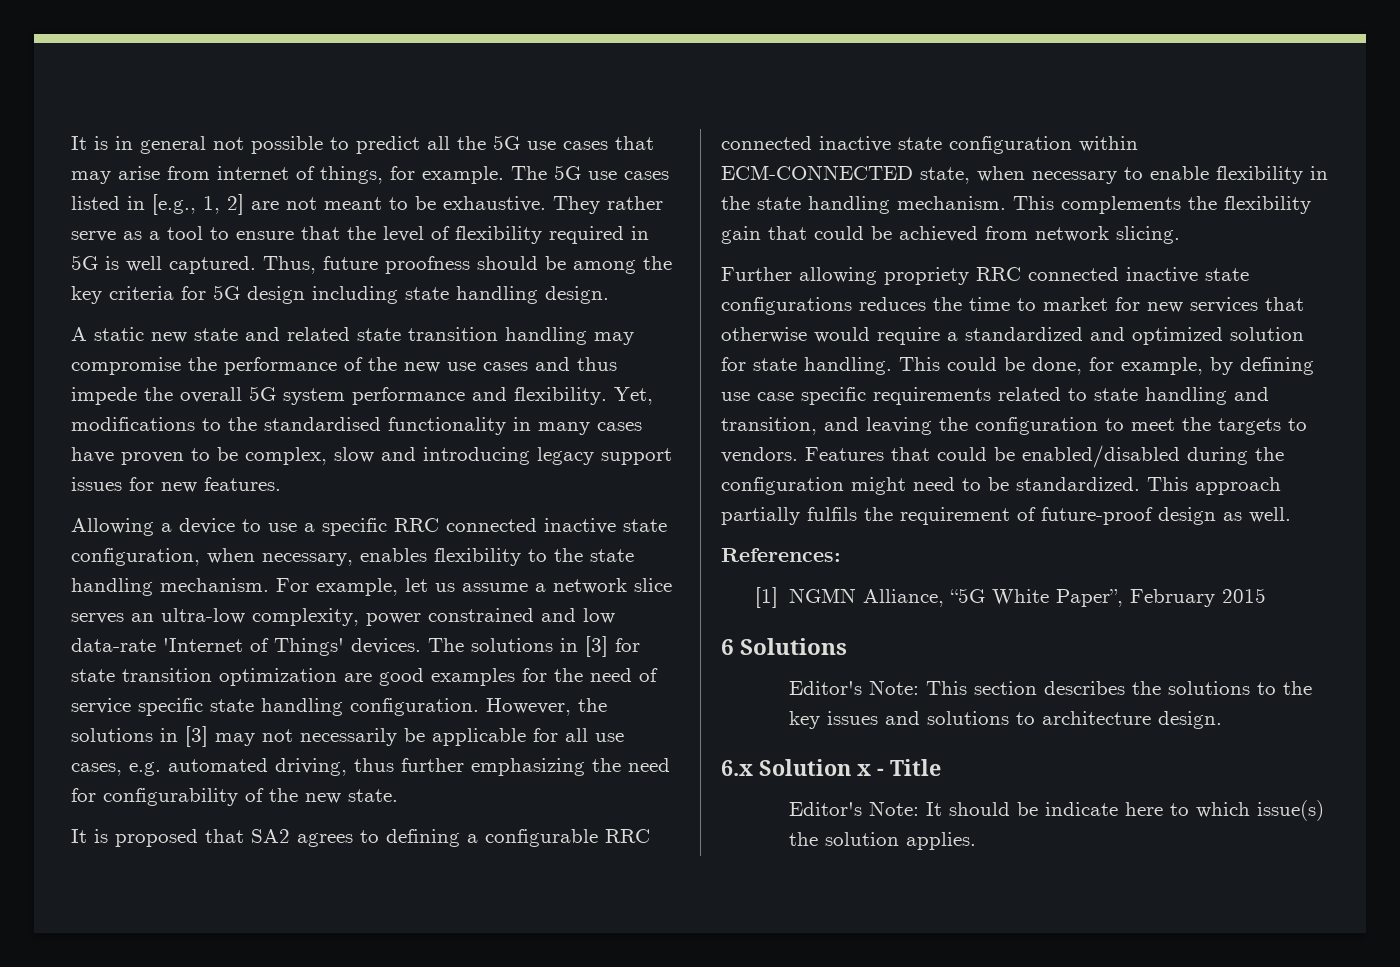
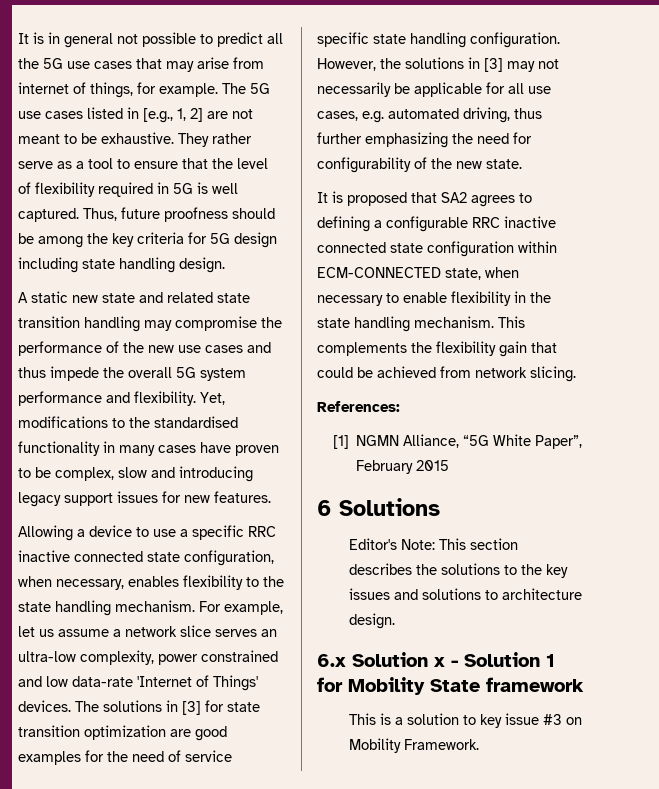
- Allowing a device to use a specific RRC connected inactive state configuration, when necessary, enables flexibility to the state handling mechanism.
+ Allowing a device to use a specific RRC inactive connected state configuration, when necessary, enables flexibility to the state handling mechanism.
- It is proposed that SA2 agrees to defining a configurable RRC connected inactive state configuration within ECM-CONNECTED state, when necessary to enable flexibility in the state handling mechanism.
+ It is proposed that SA2 agrees to defining a configurable RRC inactive connected state configuration within ECM-CONNECTED state, when necessary to enable flexibility in the state handling mechanism.
- Further allowing propriety RRC connected inactive state configurations reduces the time to market for new services that otherwise would require a standardized and optimized solution for state handling. This could be done, for example, by defining use case specific requirements related to state handling and transition, and leaving the configuration to meet the targets to vendors. Features that could be enabled/disabled during the configuration might need to be standardized. This approach partially fulfils the requirement of future-proof design as well.
- 6.x Solution x - Title
- Editor's Note: It should be indicate here to which issue(s) the solution applies.
+ 6.x Solution x - Solution 1 for Mobility State framework
+ This is a solution to key issue #3 on Mobility Framework.

